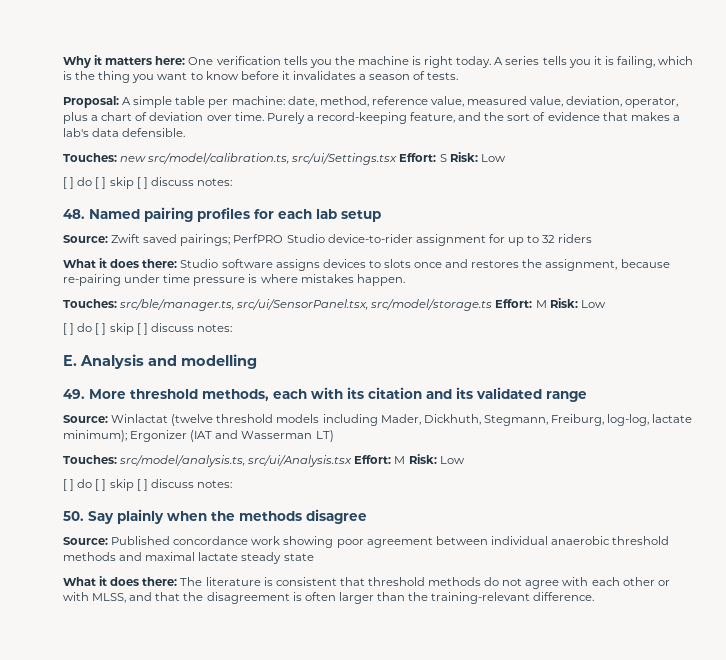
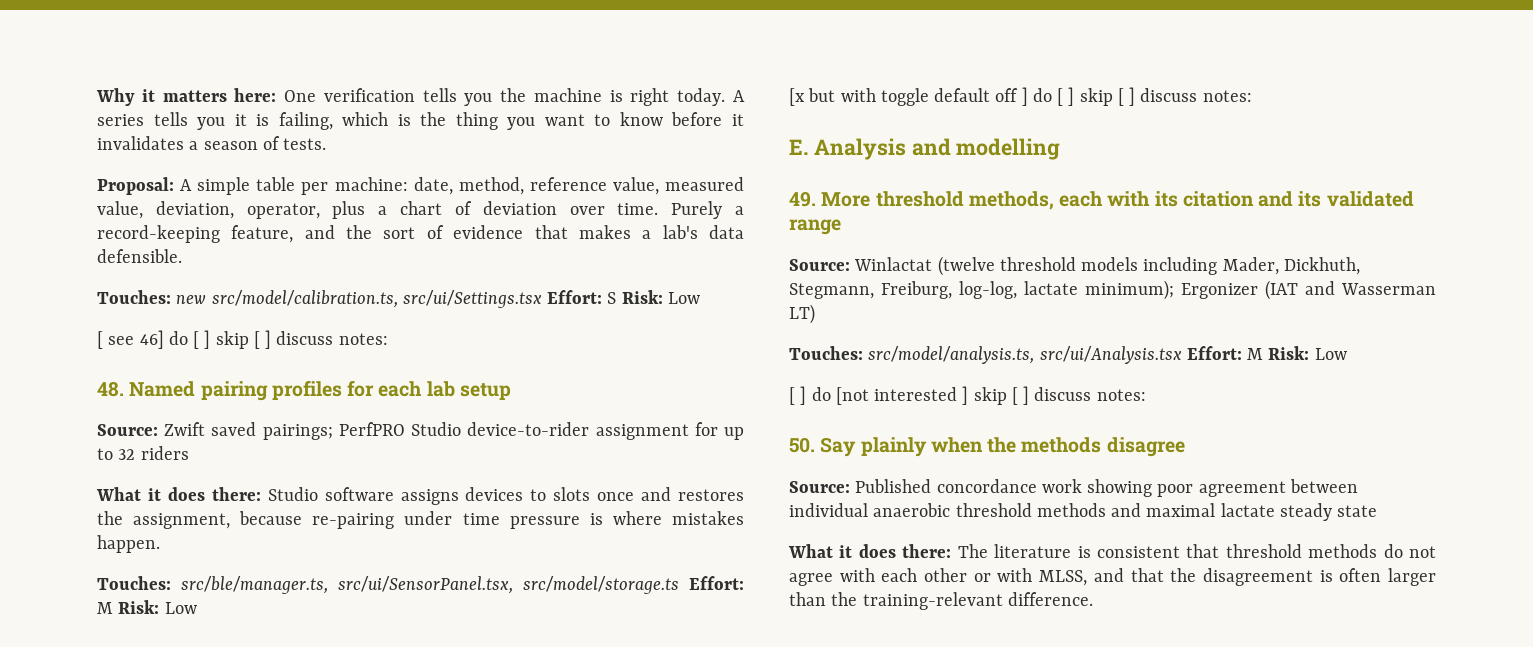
  Touches: new src/model/calibration.ts, src/ui/Settings.tsx Effort: S Risk: Low
- [ ] do [ ] skip [ ] discuss notes:
+ [ see 46] do [ ] skip [ ] discuss notes:
  Touches: src/ble/manager.ts, src/ui/SensorPanel.tsx, src/model/storage.ts Effort: M Risk: Low
- [ ] do [ ] skip [ ] discuss notes:
+ [x but with toggle default off ] do [ ] skip [ ] discuss notes:
  Touches: src/model/analysis.ts, src/ui/Analysis.tsx Effort: M Risk: Low
- [ ] do [ ] skip [ ] discuss notes:
+ [ ] do [not interested ] skip [ ] discuss notes:

